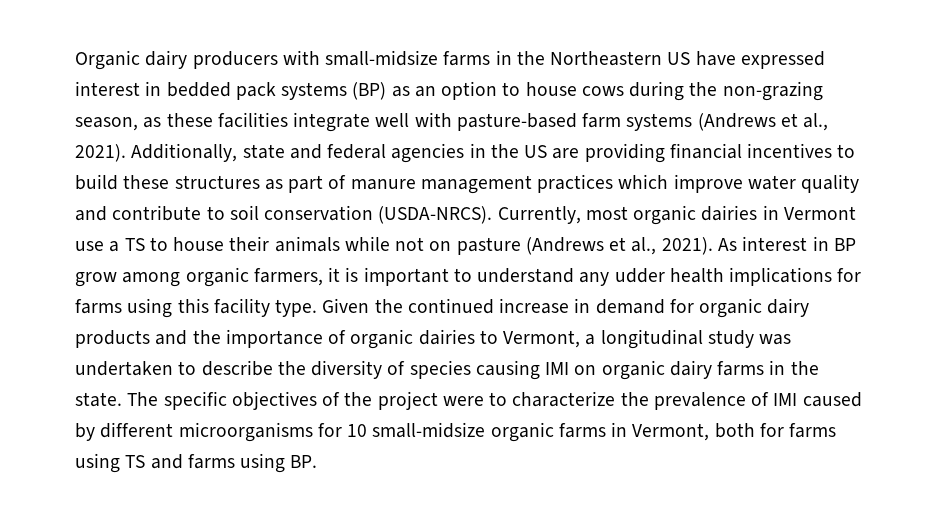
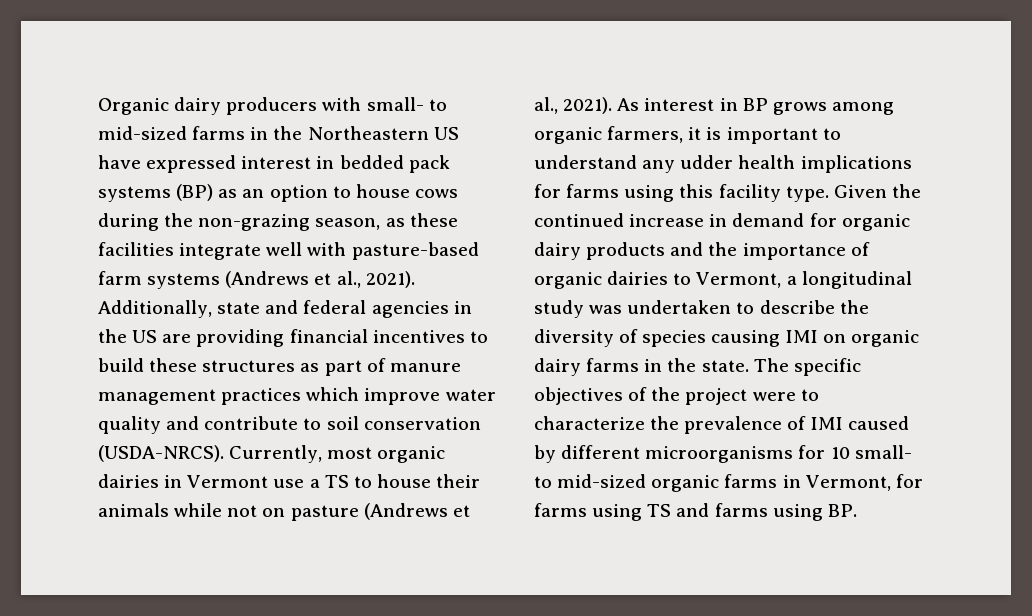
- Organic dairy producers with small-midsize farms in the Northeastern US have expressed interest in bedded pack systems (BP) as an option to house cows during the non-grazing season, as these facilities integrate well with pasture-based farm systems (Andrews et al., 2021).
+ Organic dairy producers with small- to mid-sized farms in the Northeastern US have expressed interest in bedded pack systems (BP) as an option to house cows during the non-grazing season, as these facilities integrate well with pasture-based farm systems (Andrews et al., 2021).
- As interest in BP grow among organic farmers, it is important to understand any udder health implications for farms using this facility type.
+ As interest in BP grows among organic farmers, it is important to understand any udder health implications for farms using this facility type.
- The specific objectives of the project were to characterize the prevalence of IMI caused by different microorganisms for 10 small-midsize organic farms in Vermont, both for farms using TS and farms using BP.
+ The specific objectives of the project were to characterize the prevalence of IMI caused by different microorganisms for 10 small- to mid-sized organic farms in Vermont, for farms using TS and farms using BP.

